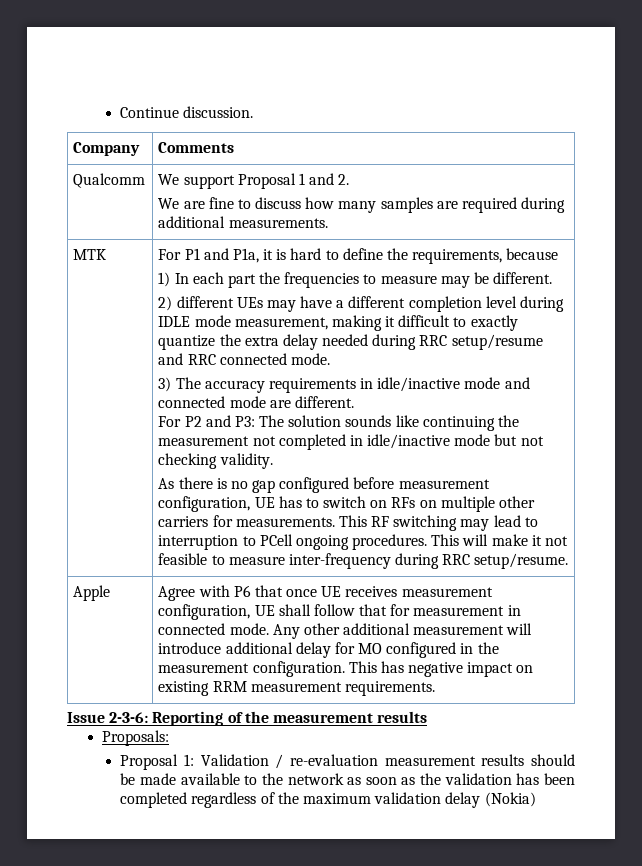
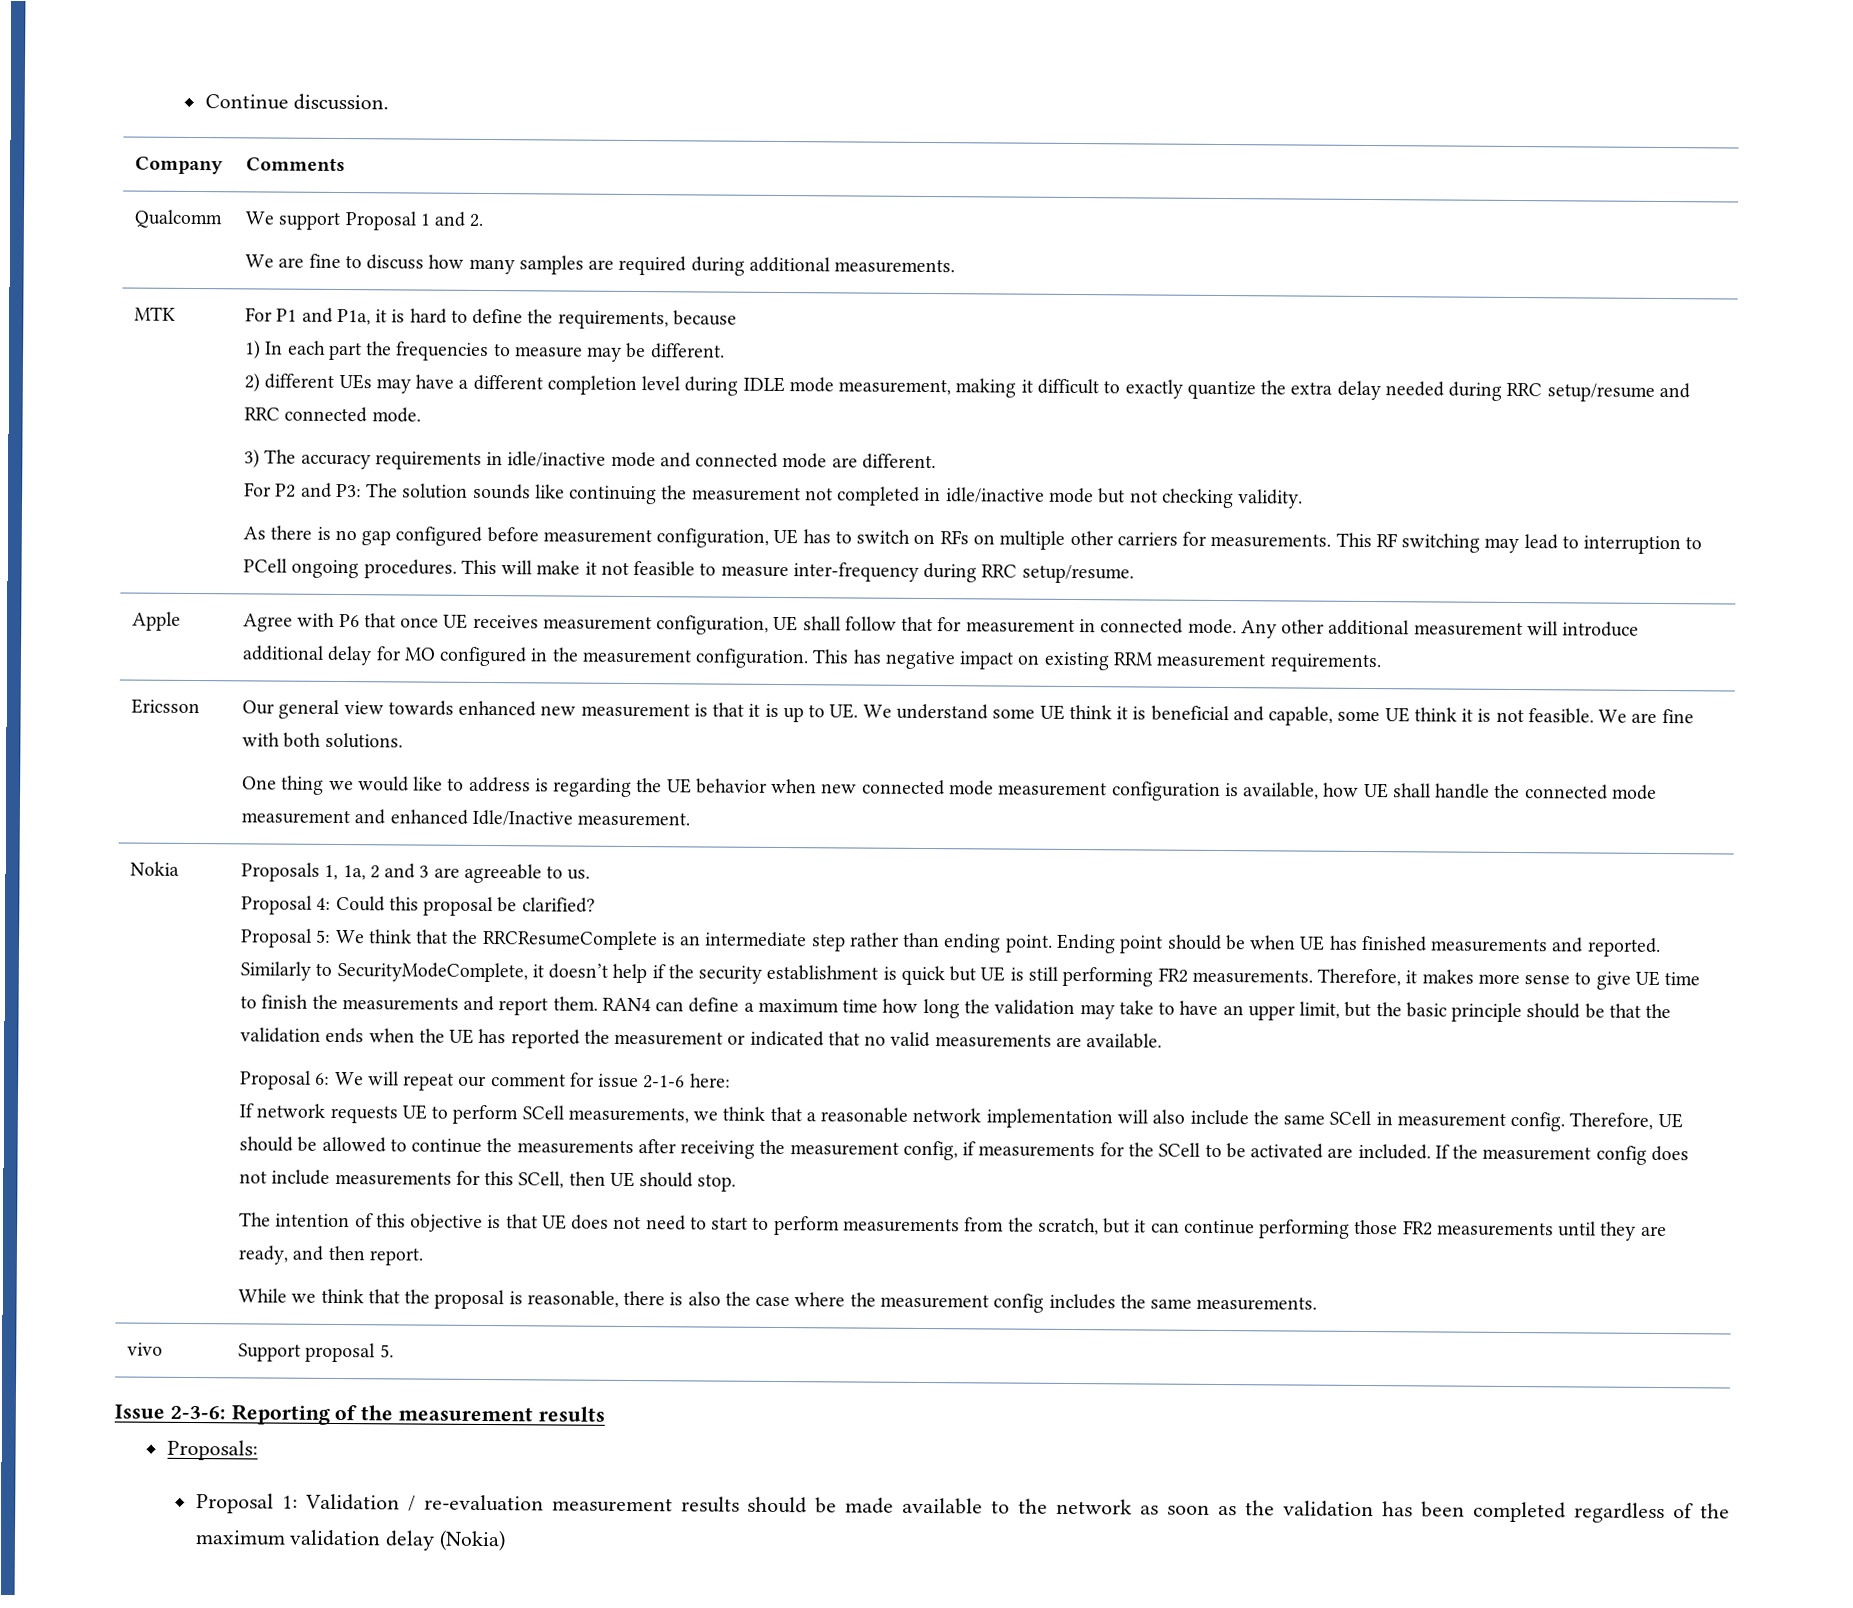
+ Ericsson | Our general view towards enhanced new measurement is that it is up to UE. We understand some UE think it is beneficial and capable, some UE think it is not feasible. We are fine with both solutions.
+ One thing we would like to address is regarding the UE behavior when new connected mode measurement configuration is available, how UE shall handle the connected mode measurement and enhanced Idle/Inactive measurement.
+ Nokia | Proposals 1, 1a, 2 and 3 are agreeable to us.
+ Proposal 4: Could this proposal be clarified?
+ Proposal 5: We think that the RRCResumeComplete is an intermediate step rather than ending point. Ending point should be when UE has finished measurements and reported. Similarly to SecurityModeComplete, it doesn’t help if the security establishment is quick but UE is still performing FR2 measurements. Therefore, it makes more sense to give UE time to finish the measurements and report them. RAN4 can define a maximum time how long the validation may take to have an upper limit, but the basic principle should be that the validation ends when the UE has reported the measurement or indicated that no valid measurements are available.
+ Proposal 6: We will repeat our comment for issue 2-1-6 here:
+ If network requests UE to perform SCell measurements, we think that a reasonable network implementation will also include the same SCell in measurement config. Therefore, UE should be allowed to continue the measurements after receiving the measurement config, if measurements for the SCell to be activated are included. If the measurement config does not include measurements for this SCell, then UE should stop.
+ The intention of this objective is that UE does not need to start to perform measurements from the scratch, but it can continue performing those FR2 measurements until they are ready, and then report.
+ While we think that the proposal is reasonable, there is also the case where the measurement config includes the same measurements.
+ vivo | Support proposal 5.

